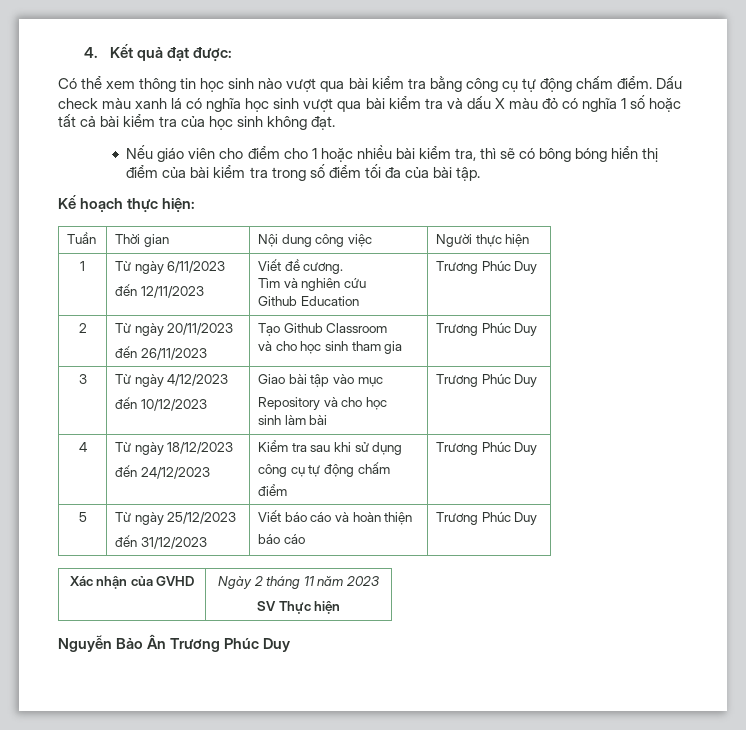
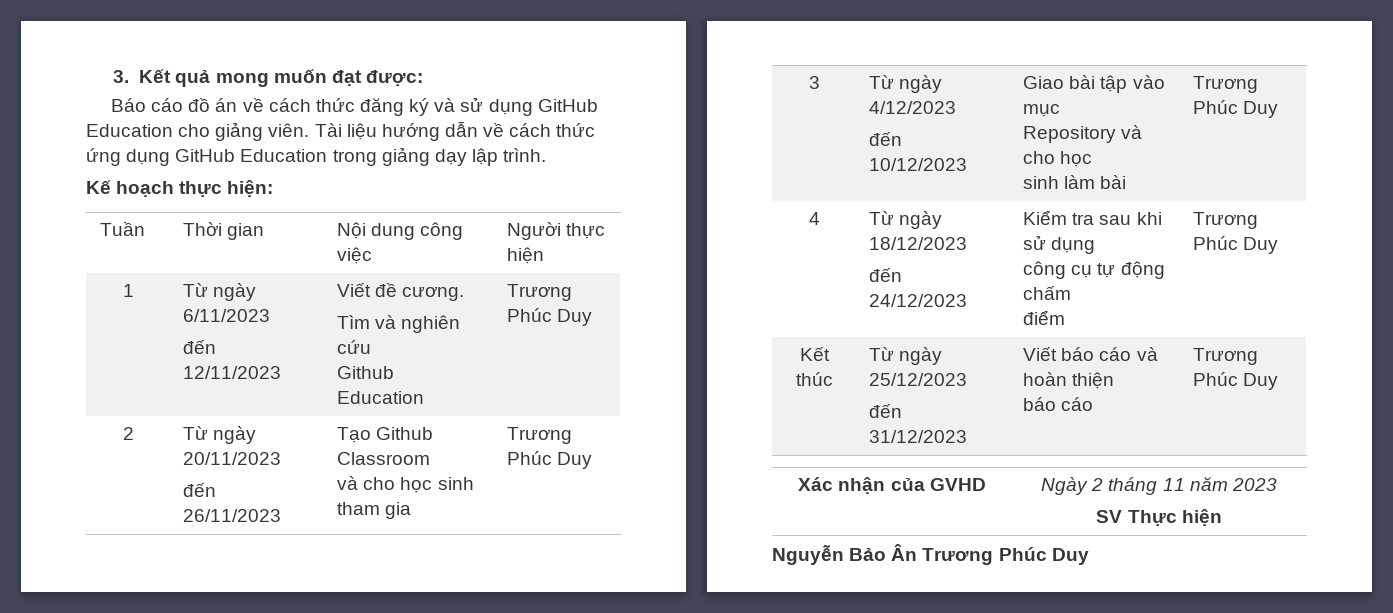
- 4. Kết quả đạt được:
+ 3. Kết quả mong muốn đạt được:
- Có thể xem thông tin học sinh nào vượt qua bài kiểm tra bằng công cụ tự động chấm điểm. Dấu check màu xanh lá có nghĩa học sinh vượt qua bài kiểm tra và dấu X màu đỏ có nghĩa 1 số hoặc tất cả bài kiểm tra của học sinh không đạt.
- Nếu giáo viên cho điểm cho 1 hoặc nhiều bài kiểm tra, thì sẽ có bông bóng hiển thị điểm của bài kiểm tra trong số điểm tối đa của bài tập.
+ Báo cáo đồ án về cách thức đăng ký và sử dụng GitHub Education cho giảng viên. Tài liệu hướng dẫn về cách thức ứng dụng GitHub Education trong giảng dạy lập trình.
- 5 | Từ ngày 25/12/2023
+ Kết thúc | Từ ngày 25/12/2023

